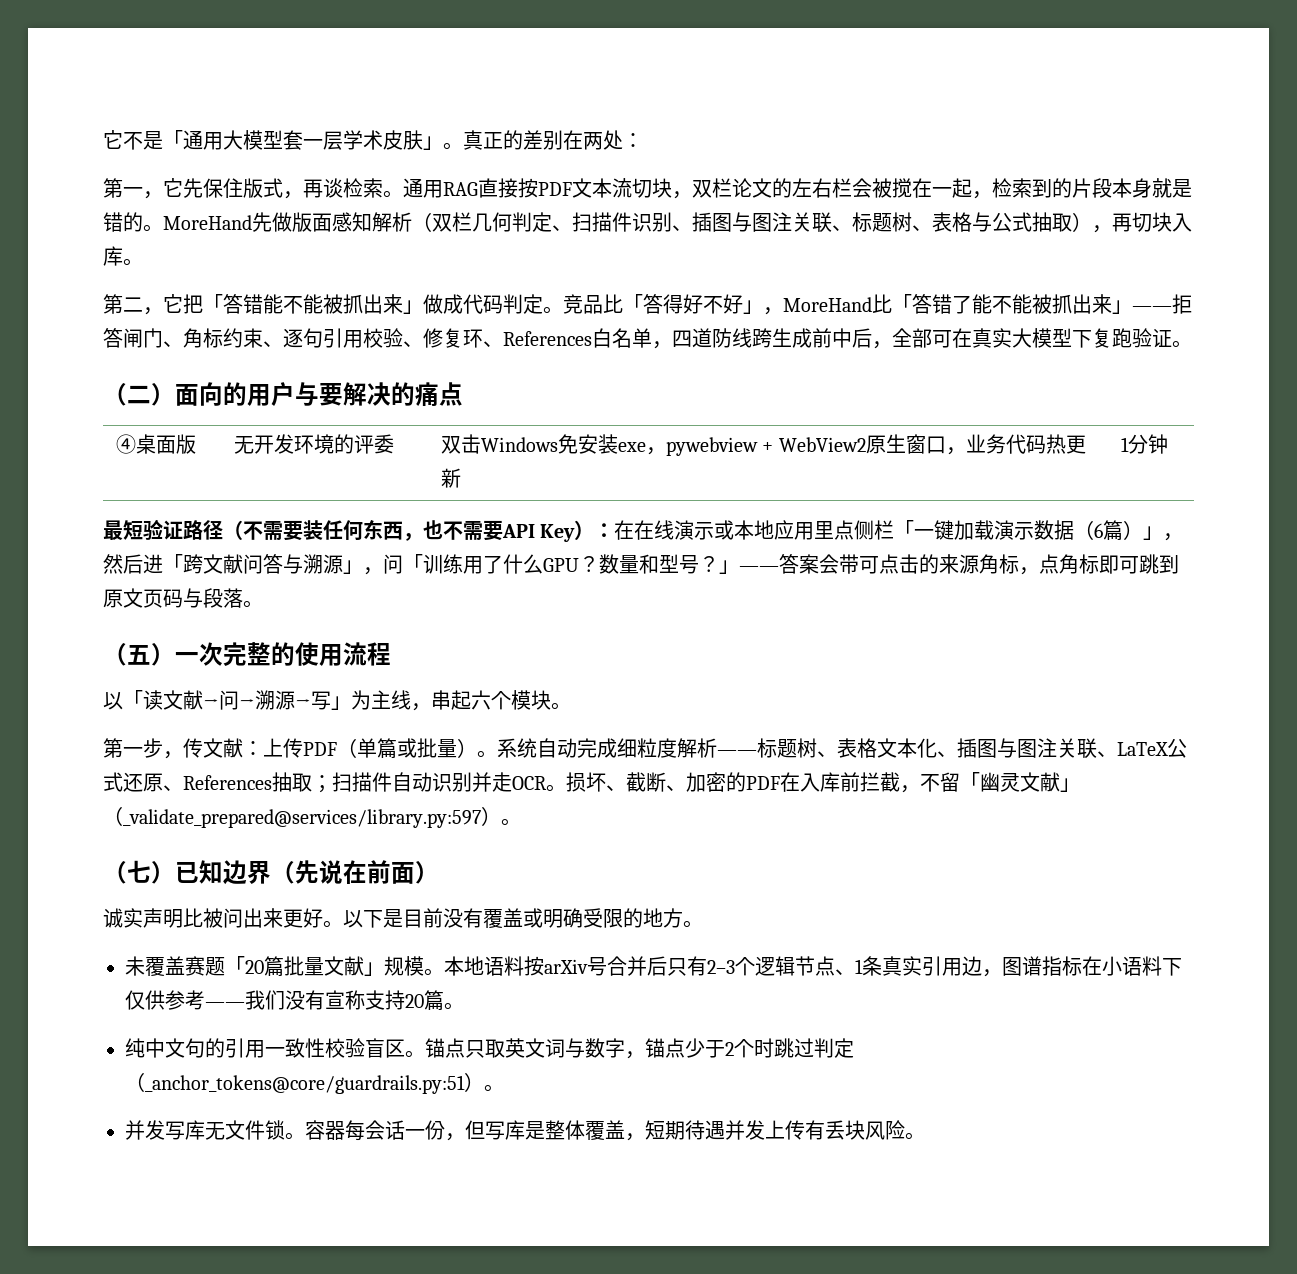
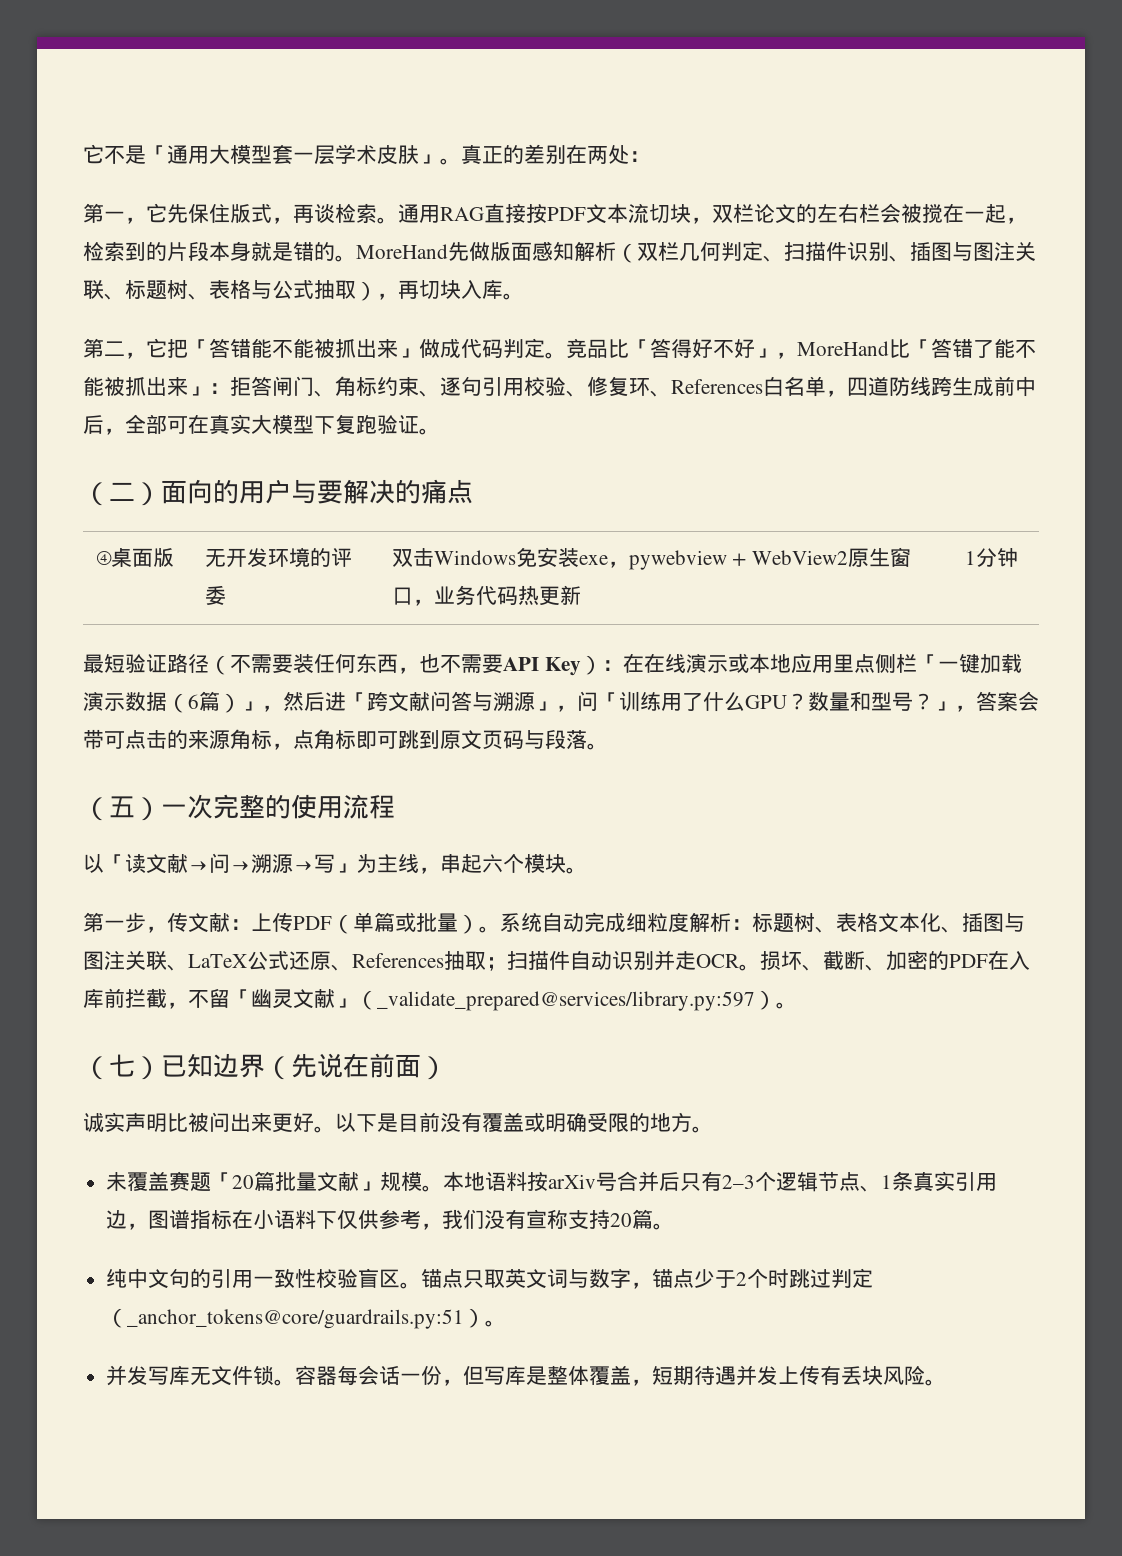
- 竞品比「答得好不好」，MoreHand比「答错了能不能被抓出来」——拒答闸门、角标约束、逐句引用校验、修复环、References白名单，四道防线跨生成前中后，全部可在真实大模型下复跑验证。
+ 竞品比「答得好不好」，MoreHand比「答错了能不能被抓出来」：拒答闸门、角标约束、逐句引用校验、修复环、References白名单，四道防线跨生成前中后，全部可在真实大模型下复跑验证。
- 数量和型号？」——答案会带可点击的来源角标，点角标即可跳到原文页码与段落。
+ 数量和型号？」，答案会带可点击的来源角标，点角标即可跳到原文页码与段落。
- 系统自动完成细粒度解析——标题树、表格文本化、插图与图注关联、LaTeX公式还原、References抽取；扫描件自动识别并走OCR。
+ 系统自动完成细粒度解析：标题树、表格文本化、插图与图注关联、LaTeX公式还原、References抽取；扫描件自动识别并走OCR。
- 本地语料按arXiv号合并后只有2–3个逻辑节点、1条真实引用边，图谱指标在小语料下仅供参考——我们没有宣称支持20篇。
+ 本地语料按arXiv号合并后只有2–3个逻辑节点、1条真实引用边，图谱指标在小语料下仅供参考，我们没有宣称支持20篇。

